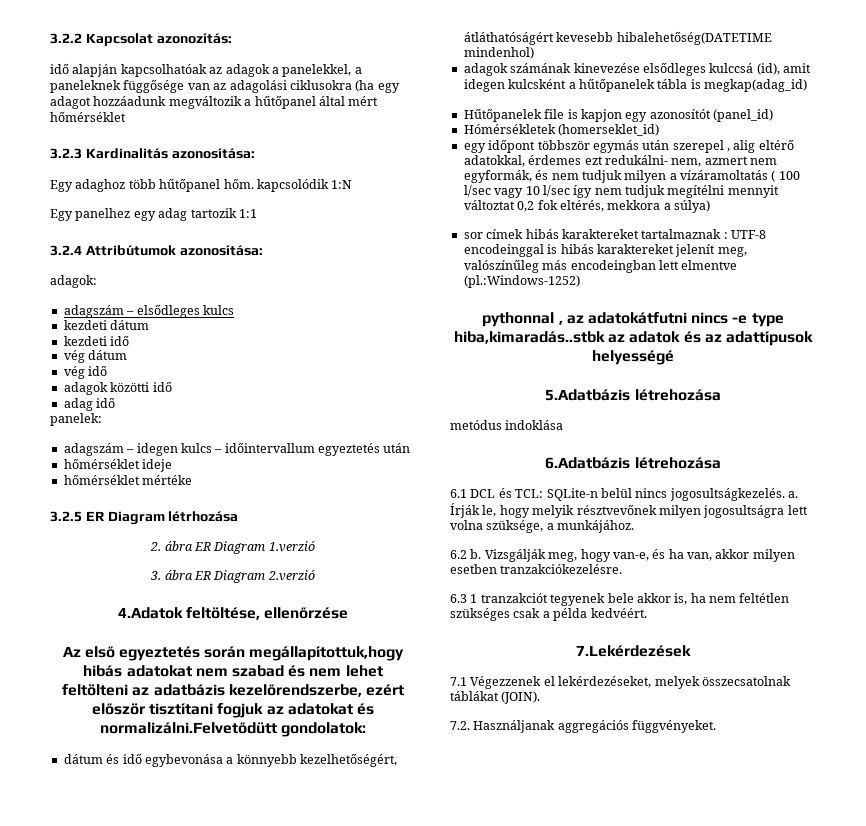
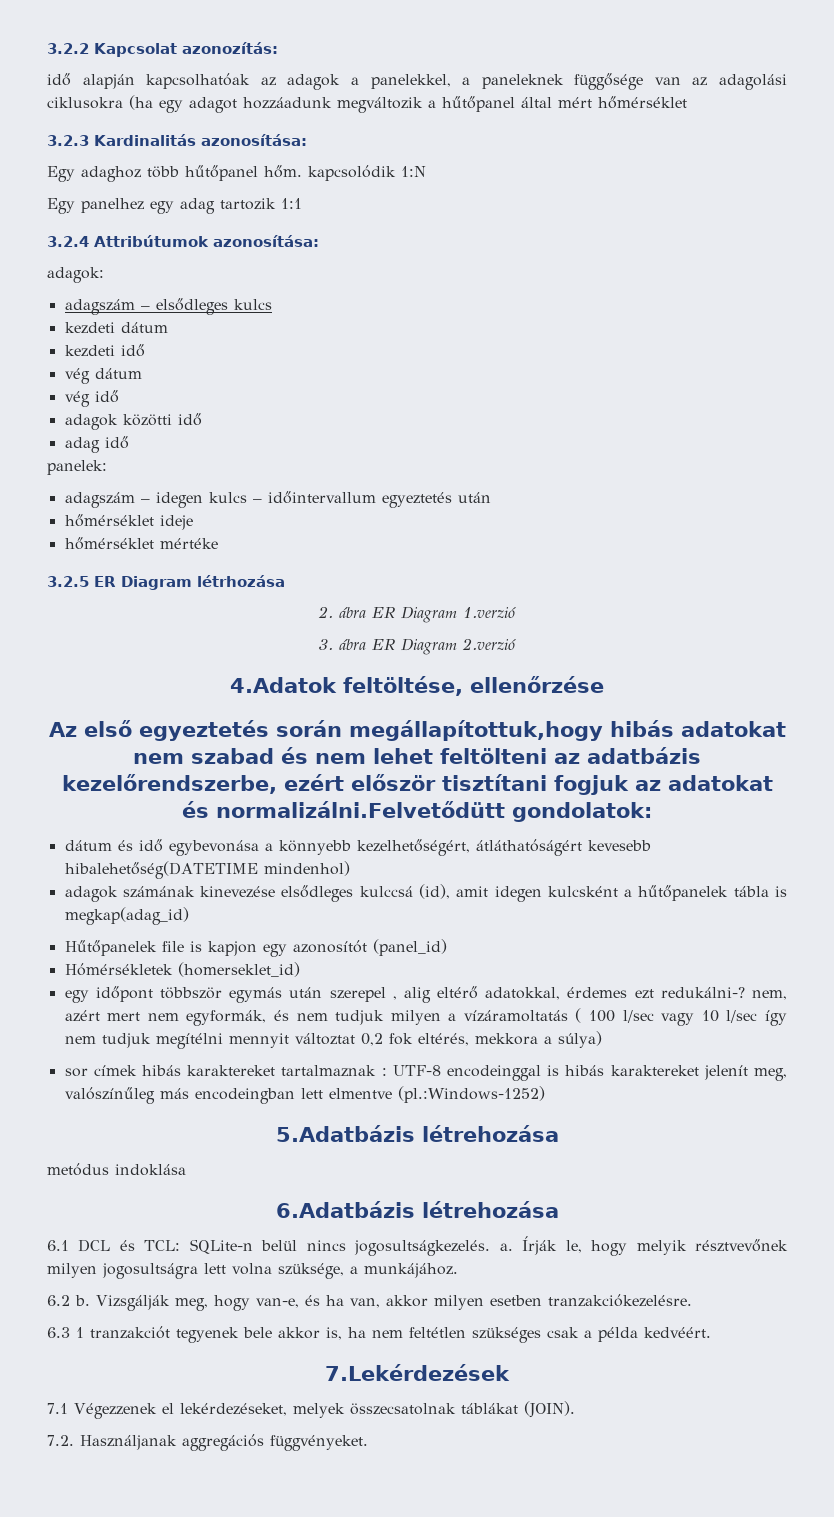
- egy időpont többször egymás után szerepel , alig eltérő adatokkal, érdemes ezt redukálni- nem, azmert nem egyformák, és nem tudjuk milyen a vízáramoltatás ( 100 l/sec vagy 10 l/sec így nem tudjuk megítélni mennyit változtat 0,2 fok eltérés, mekkora a súlya)
+ egy időpont többször egymás után szerepel , alig eltérő adatokkal, érdemes ezt redukálni-? nem, azért mert nem egyformák, és nem tudjuk milyen a vízáramoltatás ( 100 l/sec vagy 10 l/sec így nem tudjuk megítélni mennyit változtat 0,2 fok eltérés, mekkora a súlya)
- pythonnal , az adatokátfutni nincs -e type hiba,kimaradás..stbk az adatok és az adattípusok helyességé

